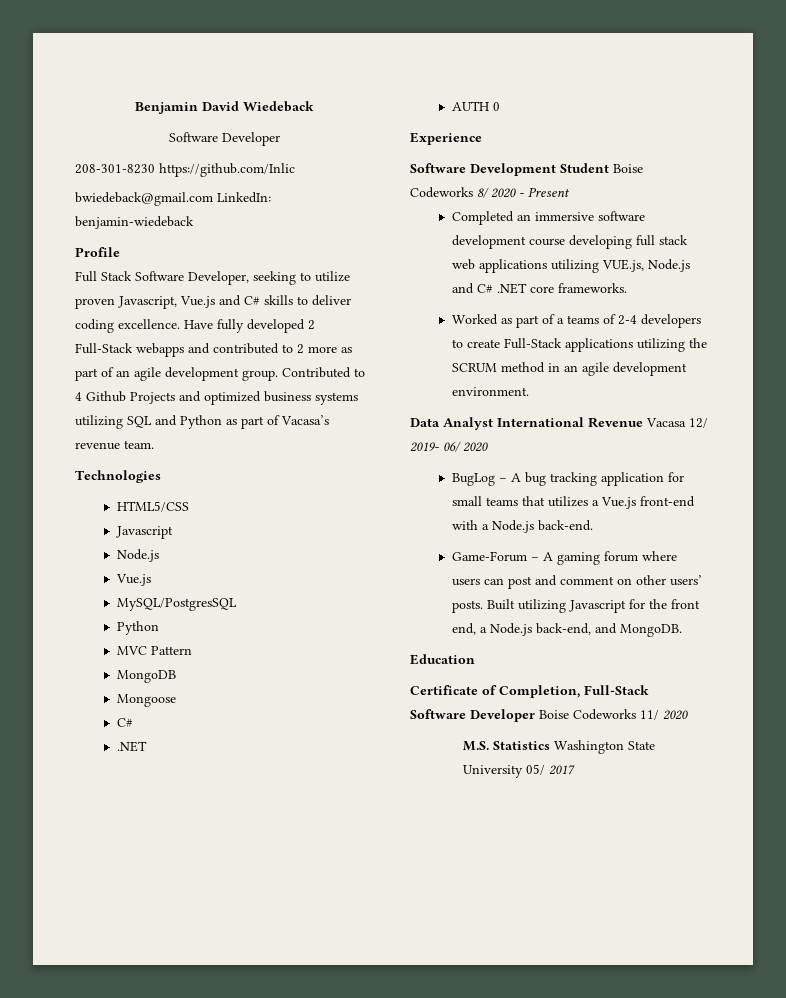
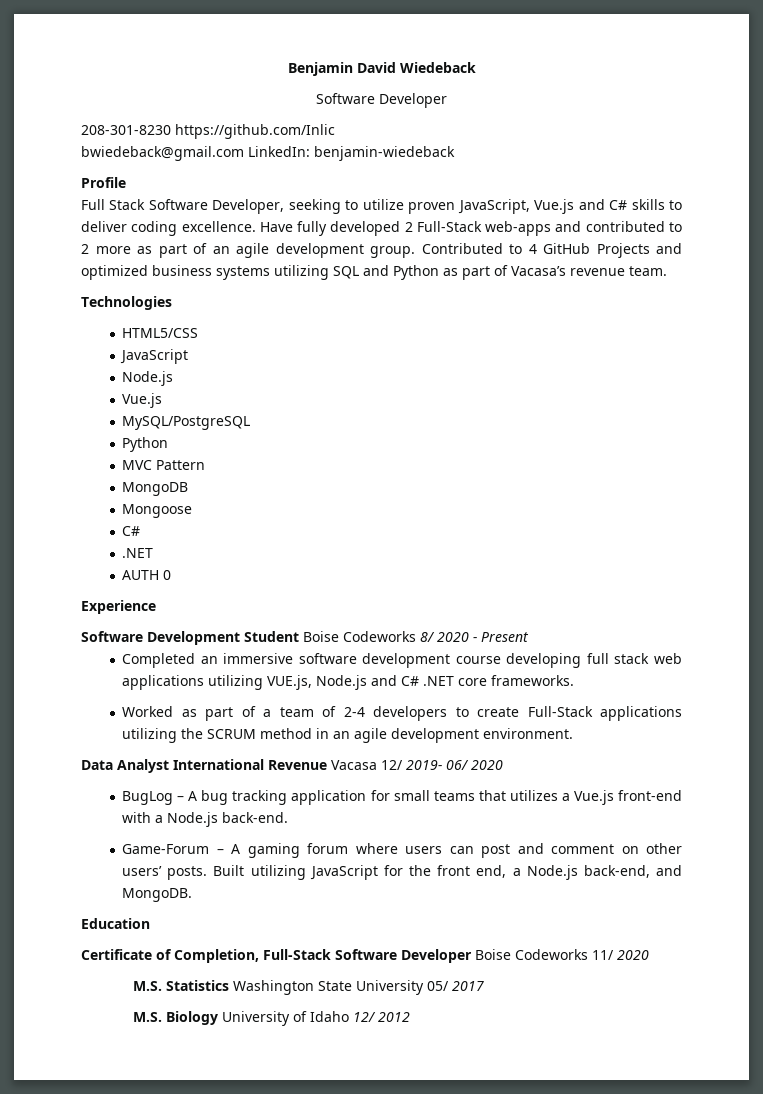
- Full Stack Software Developer, seeking to utilize proven Javascript, Vue.js and C# skills to deliver coding excellence.
+ Full Stack Software Developer, seeking to utilize proven JavaScript, Vue.js and C# skills to deliver coding excellence.
- Have fully developed 2 Full-Stack webapps and contributed to 2 more as part of an agile development group.
+ Have fully developed 2 Full-Stack web-apps and contributed to 2 more as part of an agile development group.
- Contributed to 4 Github Projects and optimized business systems utilizing SQL and Python as part of Vacasa’s revenue team.
+ Contributed to 4 GitHub Projects and optimized business systems utilizing SQL and Python as part of Vacasa’s revenue team.
  HTML5/CSS
- Javascript
+ JavaScript
- MySQL/PostgresSQL
+ MySQL/PostgreSQL
- Worked as part of a teams of 2-4 developers to create Full-Stack applications utilizing the SCRUM method in an agile development environment.
+ Worked as part of a team of 2-4 developers to create Full-Stack applications utilizing the SCRUM method in an agile development environment.
- Built utilizing Javascript for the front end, a Node.js back-end, and MongoDB.
+ Built utilizing JavaScript for the front end, a Node.js back-end, and MongoDB.
+ M.S. Biology University of Idaho 12/ 2012

